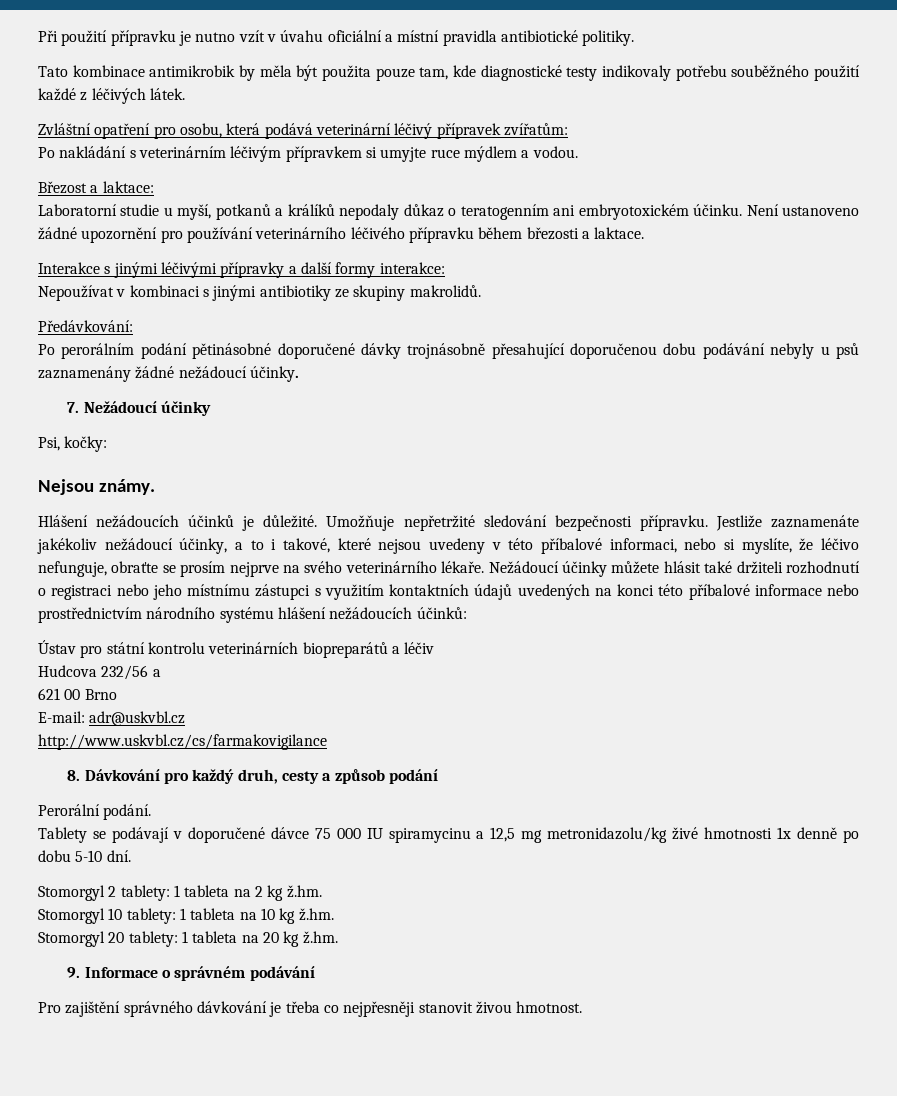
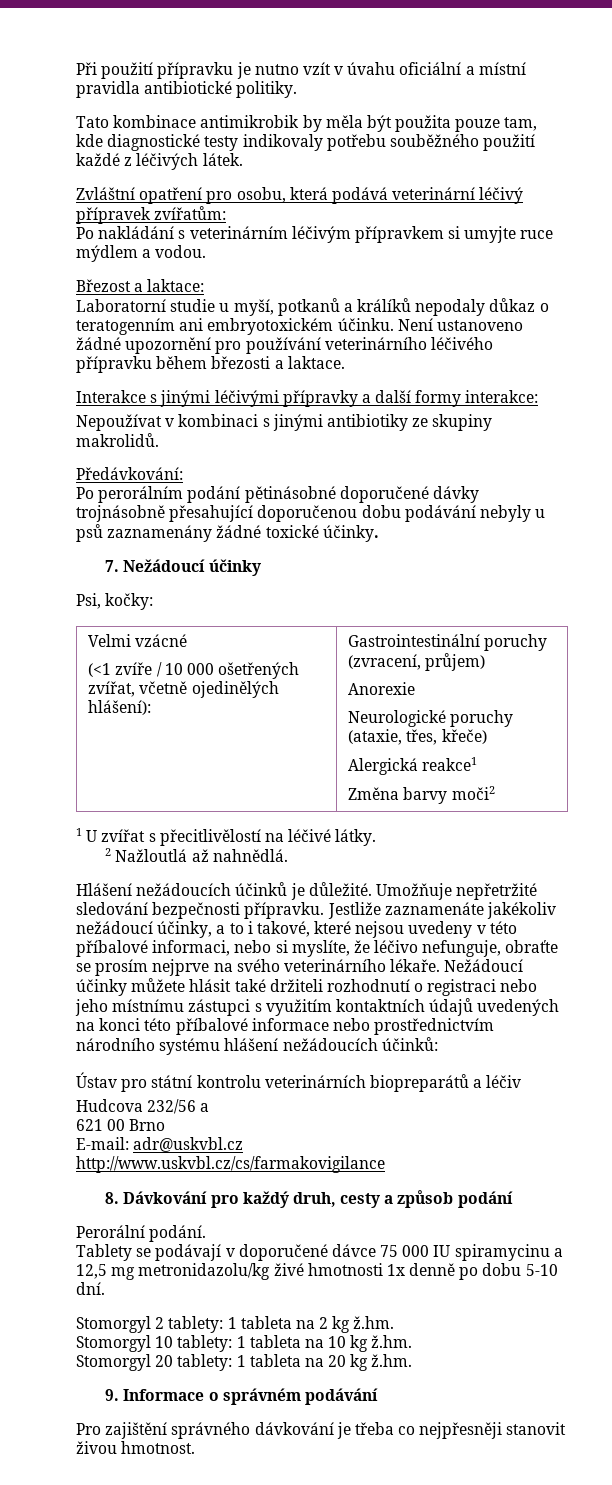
- Po perorálním podání pětinásobné doporučené dávky trojnásobně přesahující doporučenou dobu podávání nebyly u psů zaznamenány žádné nežádoucí účinky.
+ Po perorálním podání pětinásobné doporučené dávky trojnásobně přesahující doporučenou dobu podávání nebyly u psů zaznamenány žádné toxické účinky.
- Nejsou známy.
+ Velmi vzácné
+ (<1 zvíře / 10 000 ošetřených zvířat, včetně ojedinělých hlášení): | Gastrointestinální poruchy (zvracení, průjem)
+ Anorexie
+ Neurologické poruchy (ataxie, třes, křeče)
+ Alergická reakce1
+ Změna barvy moči2
+ 1 U zvířat s přecitlivělostí na léčivé látky.
+ 2 Nažloutlá až nahnědlá.

